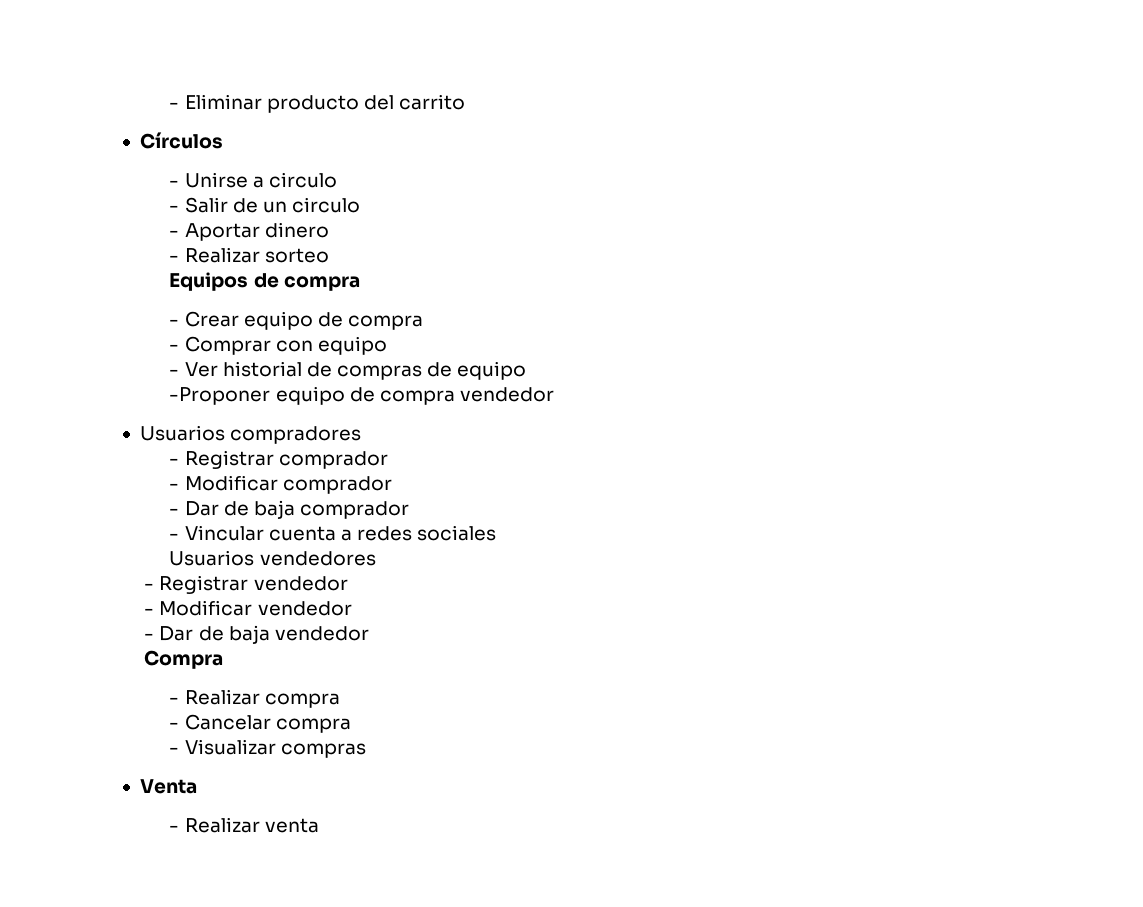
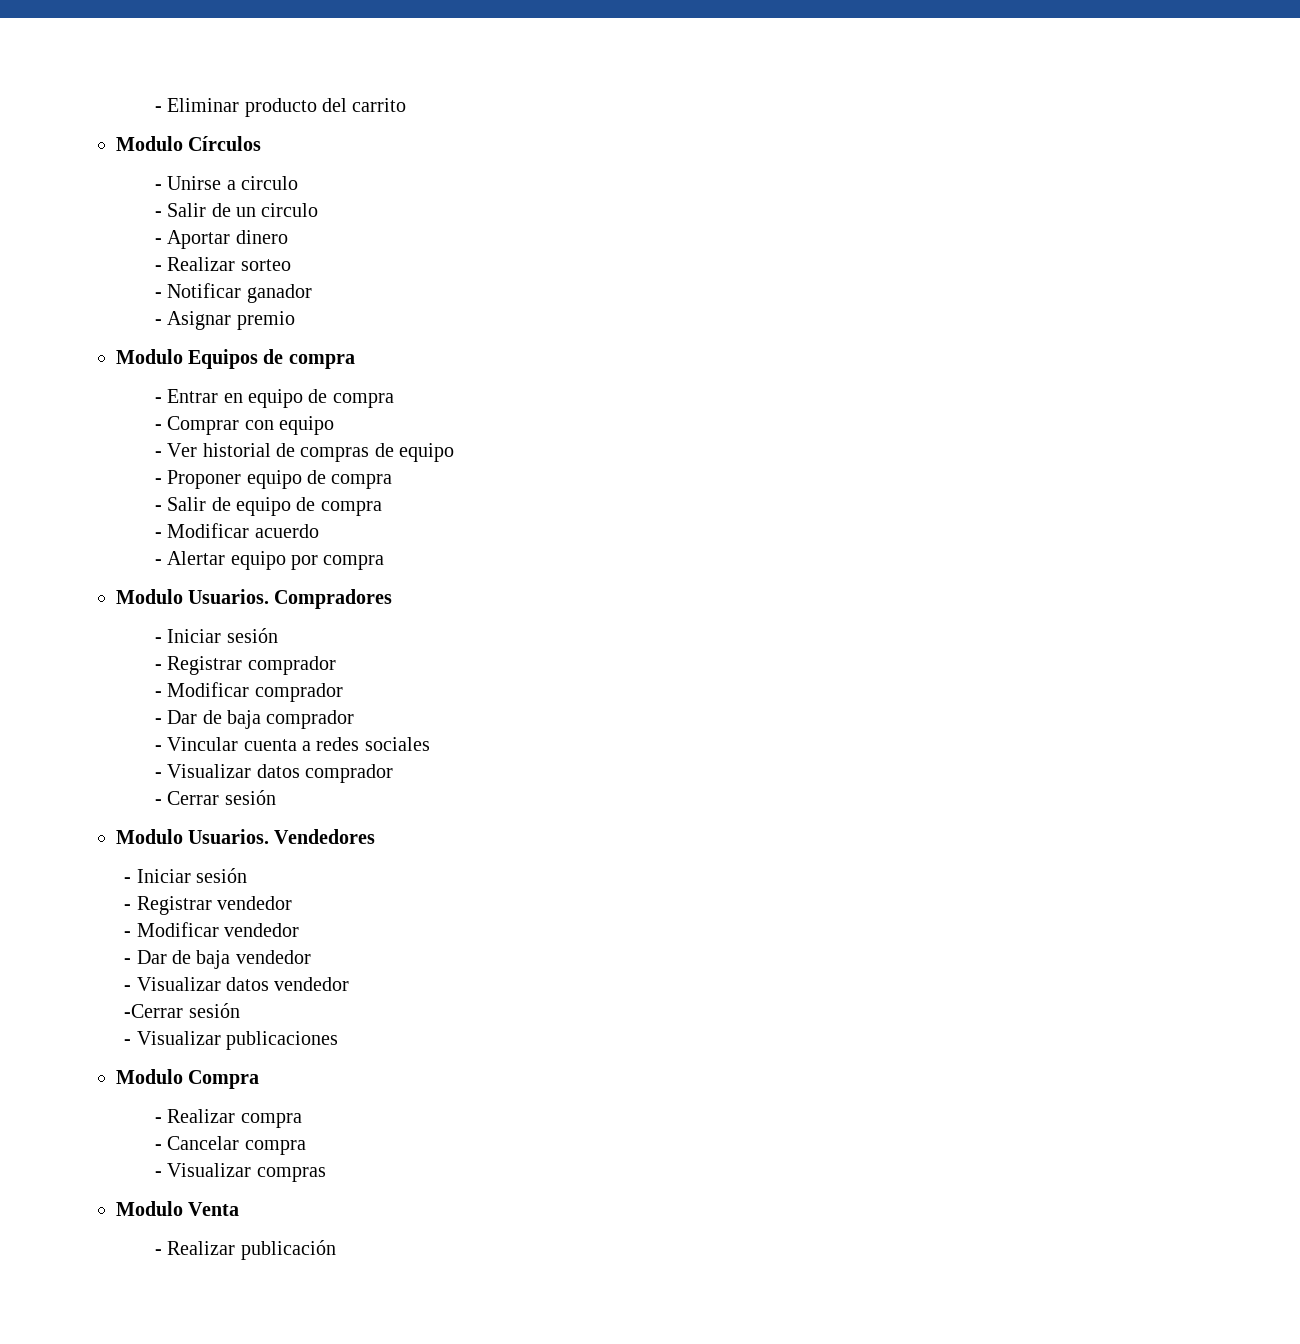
- Círculos
+ Modulo Círculos
- Equipos de compra
+ - Notificar ganador
+ - Asignar premio
+ Modulo Equipos de compra
- - Crear equipo de compra
+ - Entrar en equipo de compra
- -Proponer equipo de compra vendedor
- Usuarios compradores
+ - Proponer equipo de compra
+ - Salir de equipo de compra
+ - Modificar acuerdo
+ - Alertar equipo por compra
+ Modulo Usuarios. Compradores
+ - Iniciar sesión
- Usuarios vendedores
+ - Visualizar datos comprador
+ - Cerrar sesión
+ Modulo Usuarios. Vendedores
+ - Iniciar sesión
- Compra
+ - Visualizar datos vendedor
+ -Cerrar sesión
+ - Visualizar publicaciones
+ Modulo Compra
- Venta
+ Modulo Venta
- - Realizar venta
+ - Realizar publicación

